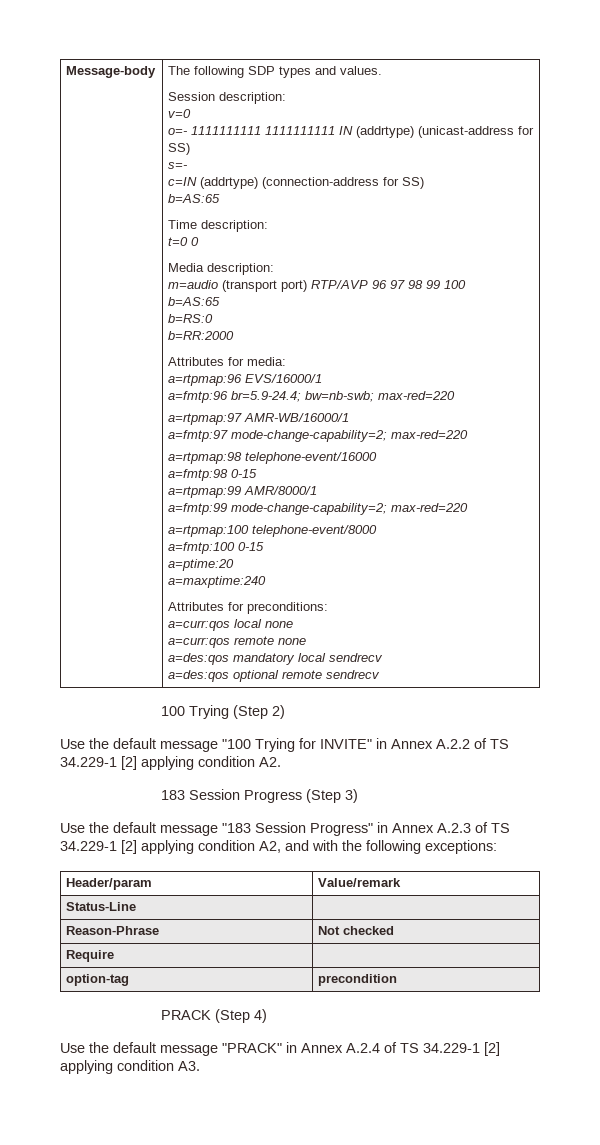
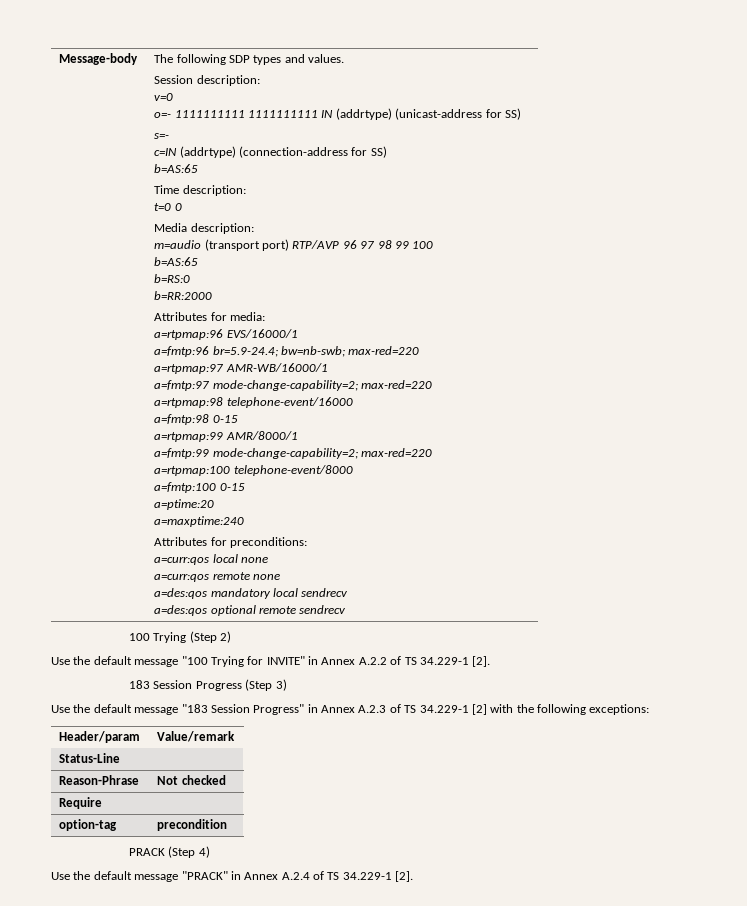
- Use the default message "100 Trying for INVITE" in Annex A.2.2 of TS 34.229-1 [2] applying condition A2.
+ Use the default message "100 Trying for INVITE" in Annex A.2.2 of TS 34.229-1 [2].
- Use the default message "183 Session Progress" in Annex A.2.3 of TS 34.229-1 [2] applying condition A2, and with the following exceptions:
+ Use the default message "183 Session Progress" in Annex A.2.3 of TS 34.229-1 [2] with the following exceptions:
- Use the default message "PRACK" in Annex A.2.4 of TS 34.229-1 [2] applying condition A3.
+ Use the default message "PRACK" in Annex A.2.4 of TS 34.229-1 [2].

